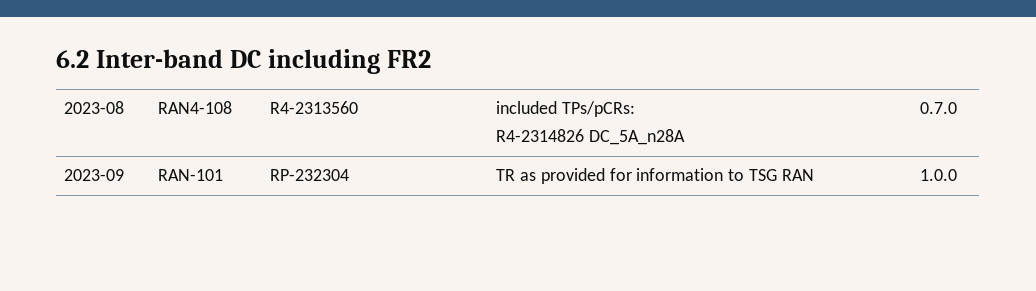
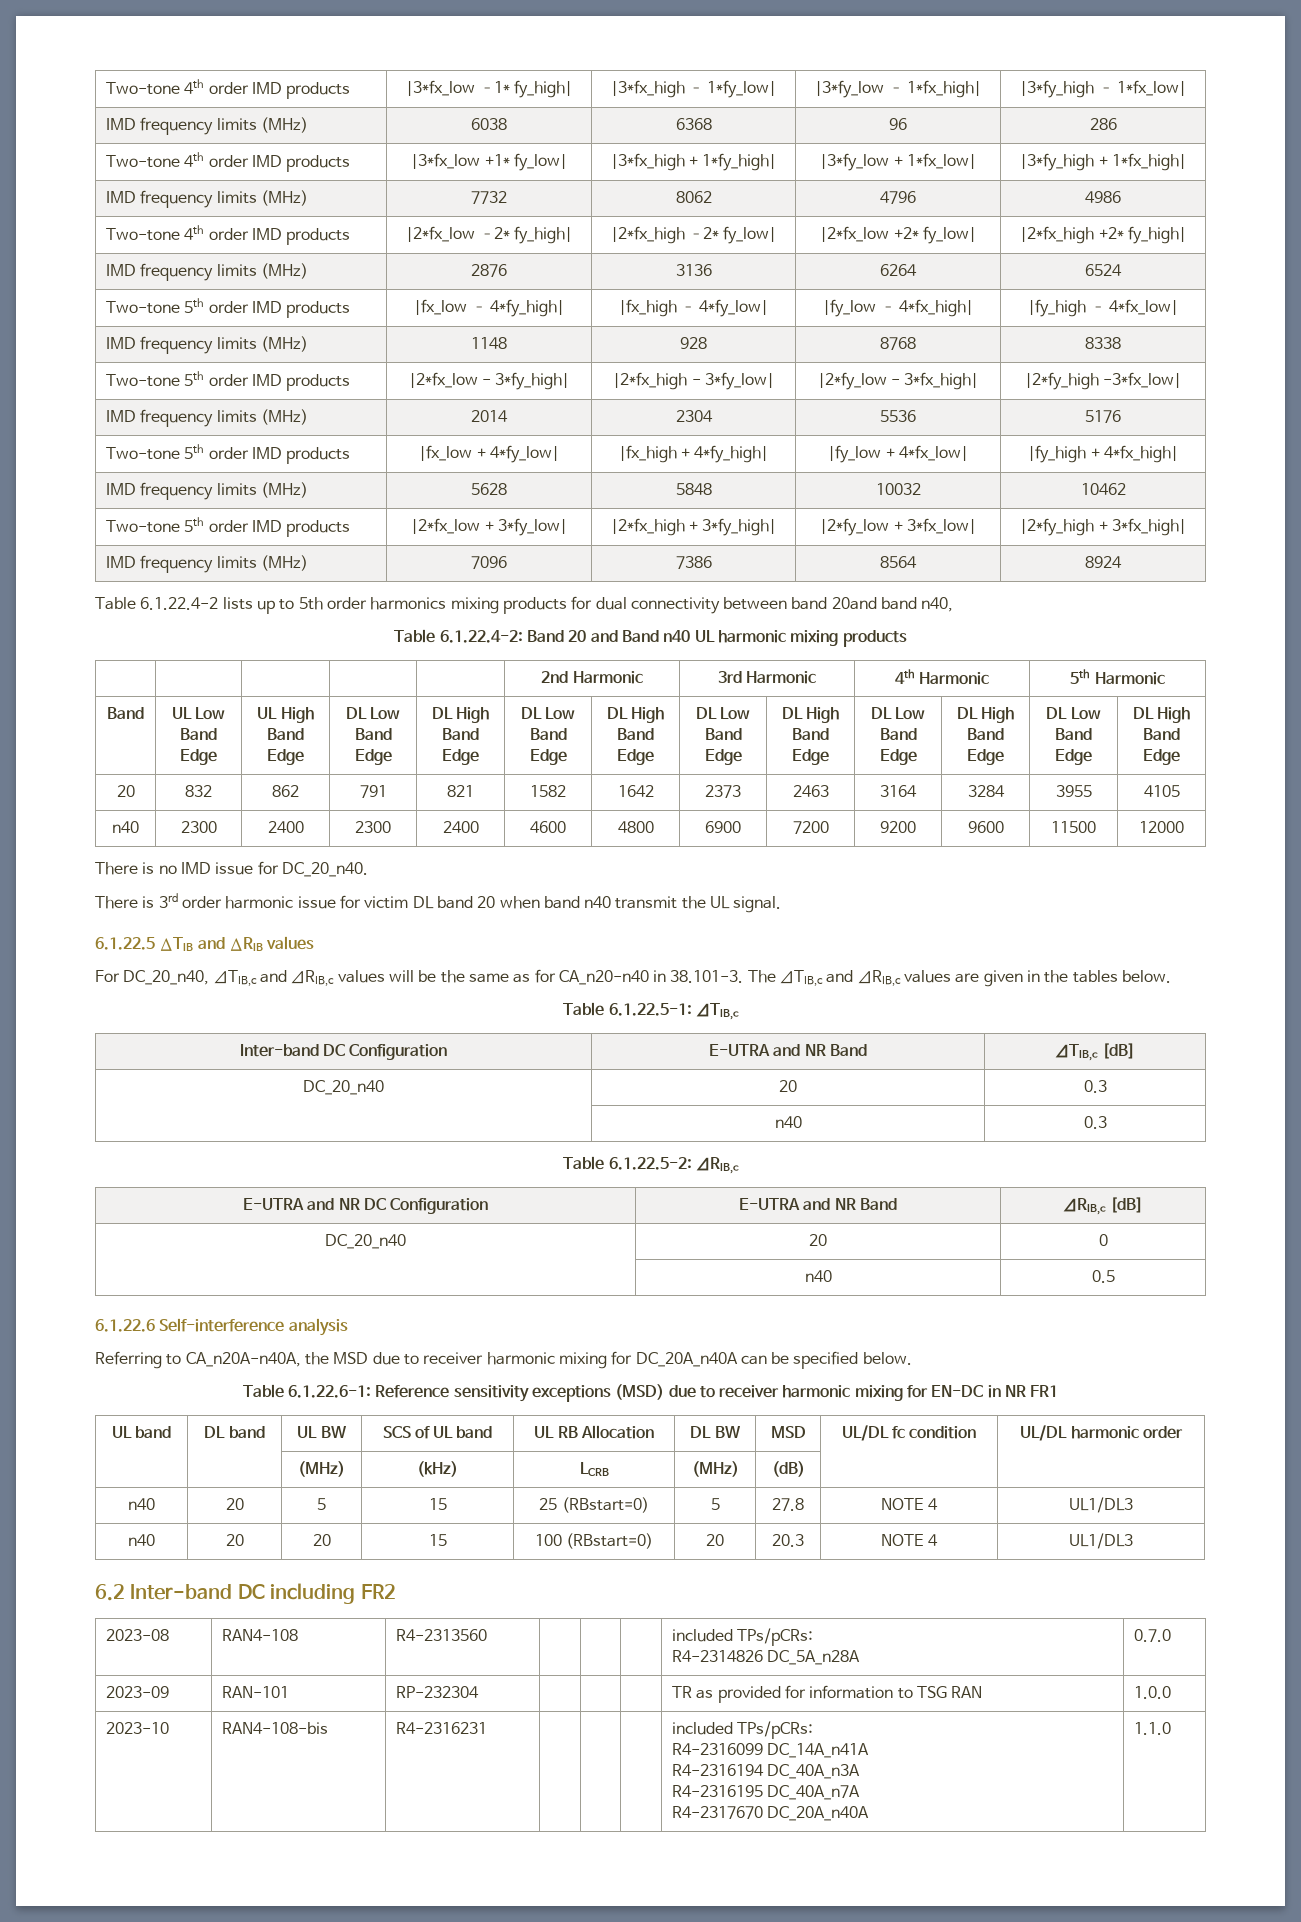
+ Two-tone 4th order IMD products | |3*fx_low –1* fy_high| | |3*fx_high – 1*fy_low| | |3*fy_low – 1*fx_high| | |3*fy_high – 1*fx_low|
+ IMD frequency limits (MHz) | 6038 | 6368 | 96 | 286
+ Two-tone 4th order IMD products | |3*fx_low +1* fy_low| | |3*fx_high + 1*fy_high| | |3*fy_low + 1*fx_low| | |3*fy_high + 1*fx_high|
+ IMD frequency limits (MHz) | 7732 | 8062 | 4796 | 4986
+ Two-tone 4th order IMD products | |2*fx_low –2* fy_high| | |2*fx_high –2* fy_low| | |2*fx_low +2* fy_low| | |2*fx_high +2* fy_high|
+ IMD frequency limits (MHz) | 2876 | 3136 | 6264 | 6524
+ Two-tone 5th order IMD products | |fx_low – 4*fy_high| | |fx_high – 4*fy_low| | |fy_low – 4*fx_high| | |fy_high – 4*fx_low|
+ IMD frequency limits (MHz) | 1148 | 928 | 8768 | 8338
+ Two-tone 5th order IMD products | |2*fx_low - 3*fy_high| | |2*fx_high - 3*fy_low| | |2*fy_low - 3*fx_high| | |2*fy_high -3*fx_low|
+ IMD frequency limits (MHz) | 2014 | 2304 | 5536 | 5176
+ Two-tone 5th order IMD products | |fx_low + 4*fy_low| | |fx_high + 4*fy_high| | |fy_low + 4*fx_low| | |fy_high + 4*fx_high|
+ IMD frequency limits (MHz) | 5628 | 5848 | 10032 | 10462
+ Two-tone 5th order IMD products | |2*fx_low + 3*fy_low| | |2*fx_high + 3*fy_high| | |2*fy_low + 3*fx_low| | |2*fy_high + 3*fx_high|
+ IMD frequency limits (MHz) | 7096 | 7386 | 8564 | 8924
+ Table 6.1.22.4-2 lists up to 5th order harmonics mixing products for dual connectivity between band 20and band n40,
+ Table 6.1.22.4-2: Band 20 and Band n40 UL harmonic mixing products
+ | | | | | 2nd Harmonic | 3rd Harmonic | 4th Harmonic | 5th Harmonic
+ Band | UL Low Band Edge | UL High Band Edge | DL Low Band Edge | DL High Band Edge | DL Low Band Edge | DL High Band Edge | DL Low Band Edge | DL High Band Edge | DL Low Band Edge | DL High Band Edge | DL Low Band Edge | DL High Band Edge
+ 20 | 832 | 862 | 791 | 821 | 1582 | 1642 | 2373 | 2463 | 3164 | 3284 | 3955 | 4105
+ n40 | 2300 | 2400 | 2300 | 2400 | 4600 | 4800 | 6900 | 7200 | 9200 | 9600 | 11500 | 12000
+ There is no IMD issue for DC_20_n40.
+ There is 3rd order harmonic issue for victim DL band 20 when band n40 transmit the UL signal.
+ 6.1.22.5 ∆TIB and ∆RIB values
+ For DC_20_n40, ΔTIB,c and ΔRIB,c values will be the same as for CA_n20-n40 in 38.101-3. The ΔTIB,c and ΔRIB,c values are given in the tables below.
+ Table 6.1.22.5-1: ΔTIB,c
+ Inter-band DC Configuration | E-UTRA and NR Band | ΔTIB,c [dB]
+ DC_20_n40 | 20 | 0.3
+ | n40 | 0.3
+ Table 6.1.22.5-2: ΔRIB,c
+ E-UTRA and NR DC Configuration | E-UTRA and NR Band | ΔRIB,c [dB]
+ DC_20_n40 | 20 | 0
+ | n40 | 0.5
+ 6.1.22.6 Self-interference analysis
+ Referring to CA_n20A-n40A, the MSD due to receiver harmonic mixing for DC_20A_n40A can be specified below.
+ Table 6.1.22.6-1: Reference sensitivity exceptions (MSD) due to receiver harmonic mixing for EN-DC in NR FR1
+ UL band | DL band | UL BW | SCS of UL band | UL RB Allocation | DL BW | MSD | UL/DL fc condition | UL/DL harmonic order
+ | | (MHz) | (kHz) | LCRB | (MHz) | (dB) | |
+ n40 | 20 | 5 | 15 | 25 (RBstart=0) | 5 | 27.8 | NOTE 4 | UL1/DL3
+ n40 | 20 | 20 | 15 | 100 (RBstart=0) | 20 | 20.3 | NOTE 4 | UL1/DL3
+ 2023-10 | RAN4-108-bis | R4-2316231 | | | | included TPs/pCRs:
+ R4-2316099 DC_14A_n41A
+ R4-2316194 DC_40A_n3A
+ R4-2316195 DC_40A_n7A
+ R4-2317670 DC_20A_n40A | 1.1.0

